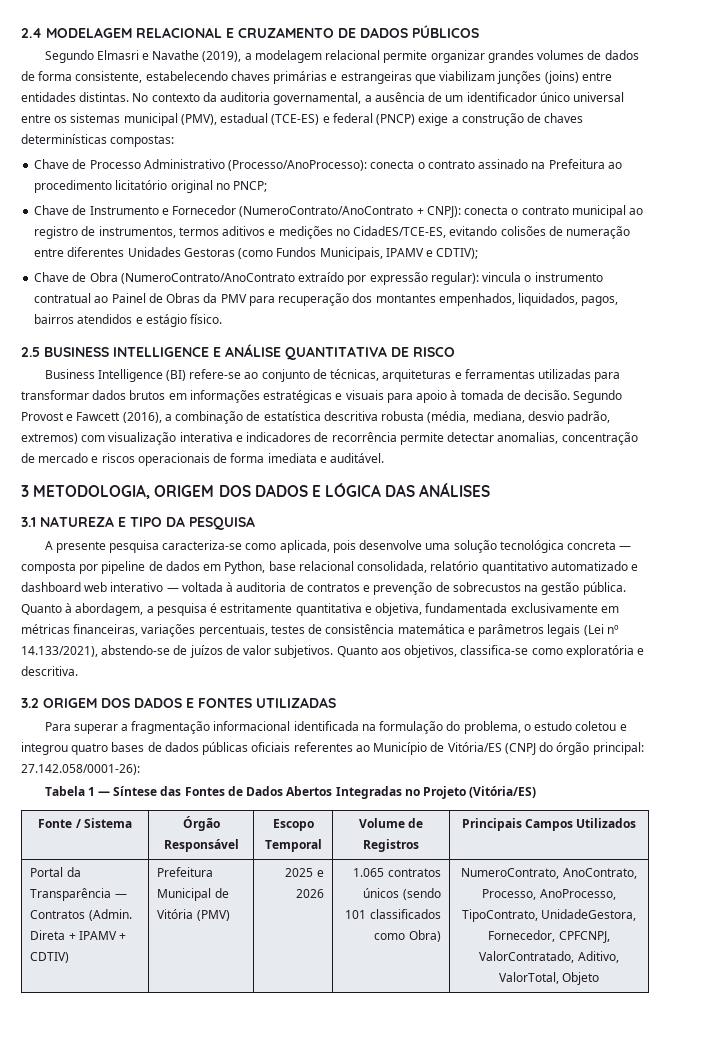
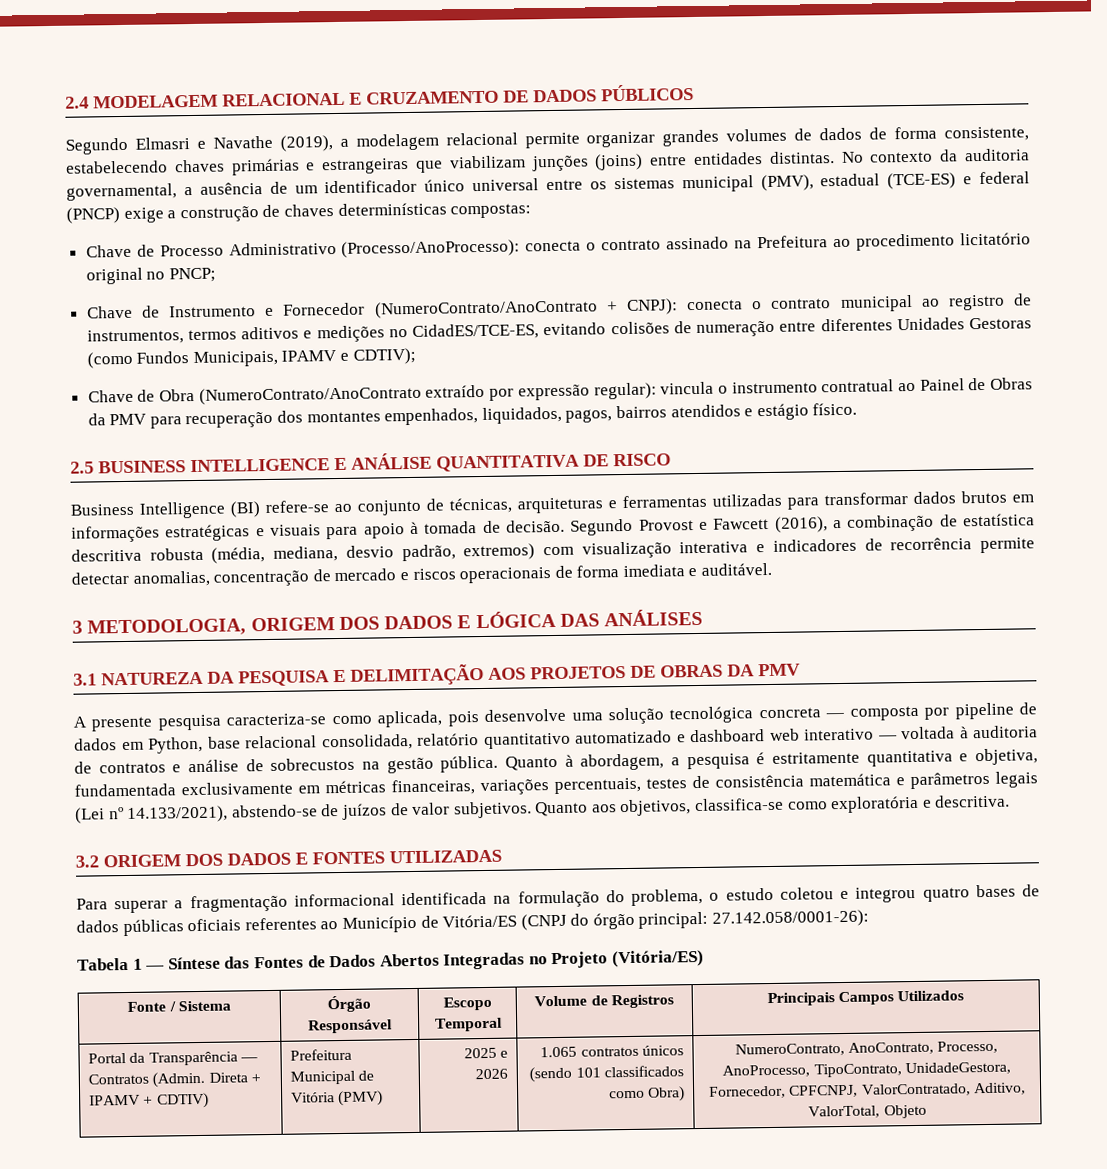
- 3.1 NATUREZA E TIPO DA PESQUISA
+ 3.1 NATUREZA DA PESQUISA E DELIMITAÇÃO AOS PROJETOS DE OBRAS DA PMV
- A presente pesquisa caracteriza-se como aplicada, pois desenvolve uma solução tecnológica concreta — composta por pipeline de dados em Python, base relacional consolidada, relatório quantitativo automatizado e dashboard web interativo — voltada à auditoria de contratos e prevenção de sobrecustos na gestão pública.
+ A presente pesquisa caracteriza-se como aplicada, pois desenvolve uma solução tecnológica concreta — composta por pipeline de dados em Python, base relacional consolidada, relatório quantitativo automatizado e dashboard web interativo — voltada à auditoria de contratos e análise de sobrecustos na gestão pública.

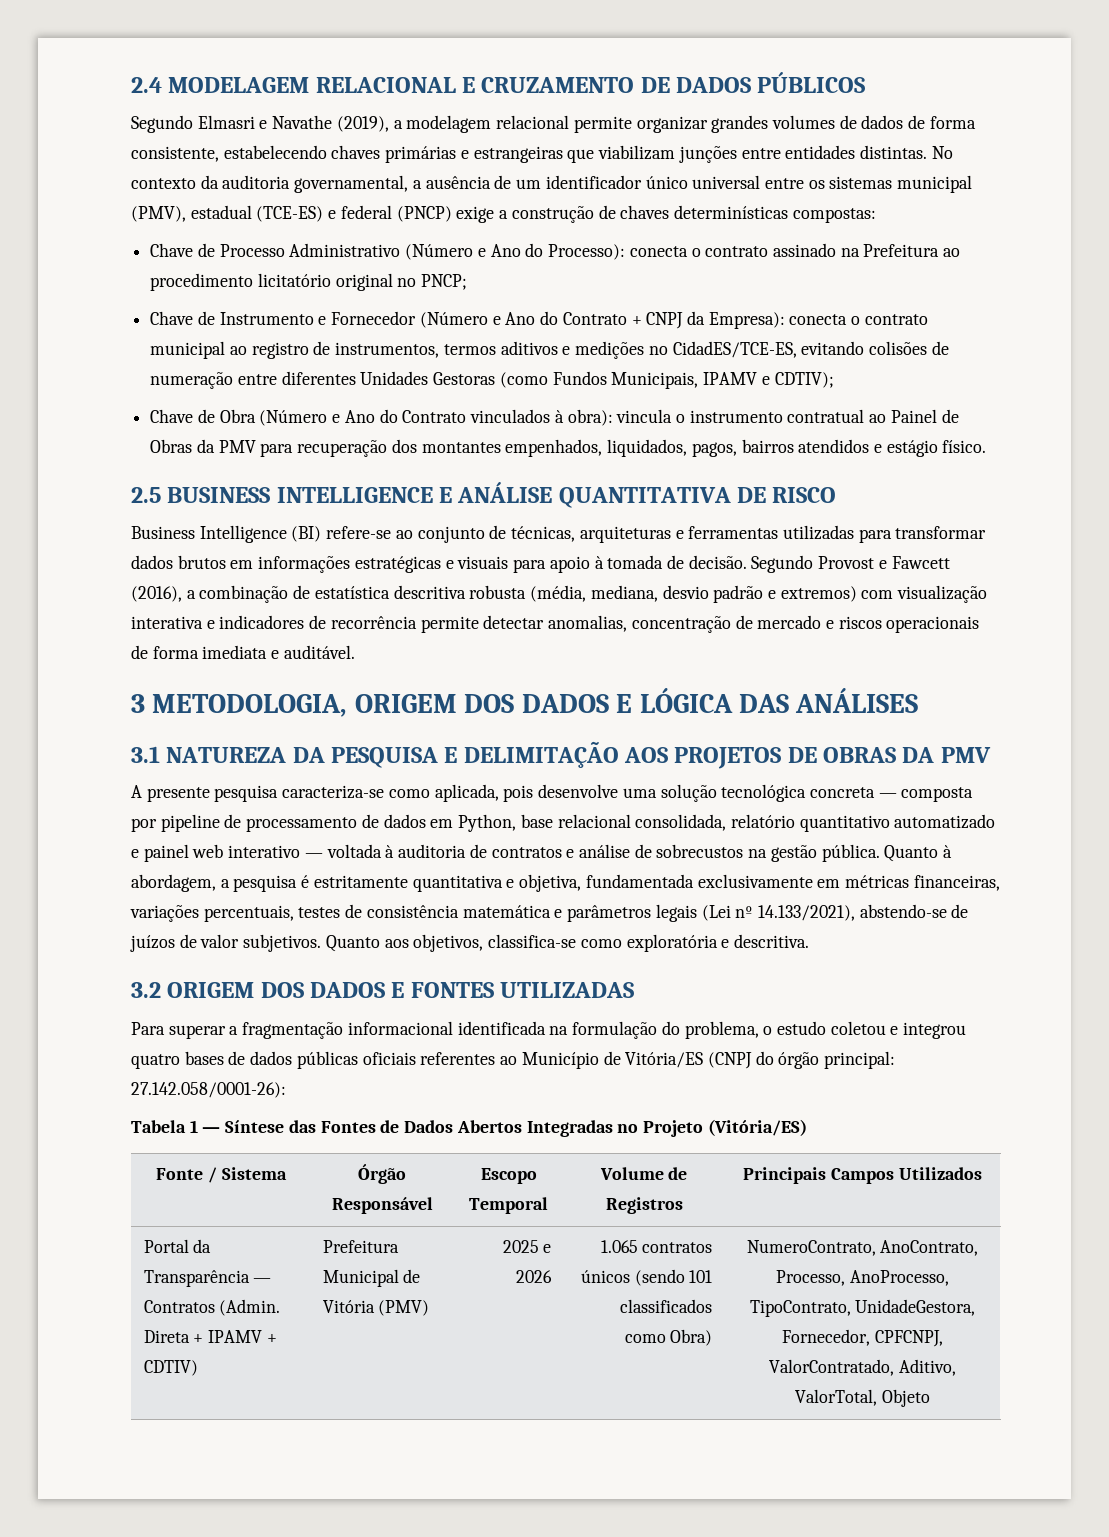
- Segundo Elmasri e Navathe (2019), a modelagem relacional permite organizar grandes volumes de dados de forma consistente, estabelecendo chaves primárias e estrangeiras que viabilizam junções (joins) entre entidades distintas.
+ Segundo Elmasri e Navathe (2019), a modelagem relacional permite organizar grandes volumes de dados de forma consistente, estabelecendo chaves primárias e estrangeiras que viabilizam junções entre entidades distintas.
- Chave de Processo Administrativo (Processo/AnoProcesso): conecta o contrato assinado na Prefeitura ao procedimento licitatório original no PNCP;
+ Chave de Processo Administrativo (Número e Ano do Processo): conecta o contrato assinado na Prefeitura ao procedimento licitatório original no PNCP;
- Chave de Instrumento e Fornecedor (NumeroContrato/AnoContrato + CNPJ): conecta o contrato municipal ao registro de instrumentos, termos aditivos e medições no CidadES/TCE-ES, evitando colisões de numeração entre diferentes Unidades Gestoras (como Fundos Municipais, IPAMV e CDTIV);
+ Chave de Instrumento e Fornecedor (Número e Ano do Contrato + CNPJ da Empresa): conecta o contrato municipal ao registro de instrumentos, termos aditivos e medições no CidadES/TCE-ES, evitando colisões de numeração entre diferentes Unidades Gestoras (como Fundos Municipais, IPAMV e CDTIV);
- Chave de Obra (NumeroContrato/AnoContrato extraído por expressão regular): vincula o instrumento contratual ao Painel de Obras da PMV para recuperação dos montantes empenhados, liquidados, pagos, bairros atendidos e estágio físico.
+ Chave de Obra (Número e Ano do Contrato vinculados à obra): vincula o instrumento contratual ao Painel de Obras da PMV para recuperação dos montantes empenhados, liquidados, pagos, bairros atendidos e estágio físico.
- Segundo Provost e Fawcett (2016), a combinação de estatística descritiva robusta (média, mediana, desvio padrão, extremos) com visualização interativa e indicadores de recorrência permite detectar anomalias, concentração de mercado e riscos operacionais de forma imediata e auditável.
+ Segundo Provost e Fawcett (2016), a combinação de estatística descritiva robusta (média, mediana, desvio padrão e extremos) com visualização interativa e indicadores de recorrência permite detectar anomalias, concentração de mercado e riscos operacionais de forma imediata e auditável.
- A presente pesquisa caracteriza-se como aplicada, pois desenvolve uma solução tecnológica concreta — composta por pipeline de dados em Python, base relacional consolidada, relatório quantitativo automatizado e dashboard web interativo — voltada à auditoria de contratos e análise de sobrecustos na gestão pública.
+ A presente pesquisa caracteriza-se como aplicada, pois desenvolve uma solução tecnológica concreta — composta por pipeline de processamento de dados em Python, base relacional consolidada, relatório quantitativo automatizado e painel web interativo — voltada à auditoria de contratos e análise de sobrecustos na gestão pública.

